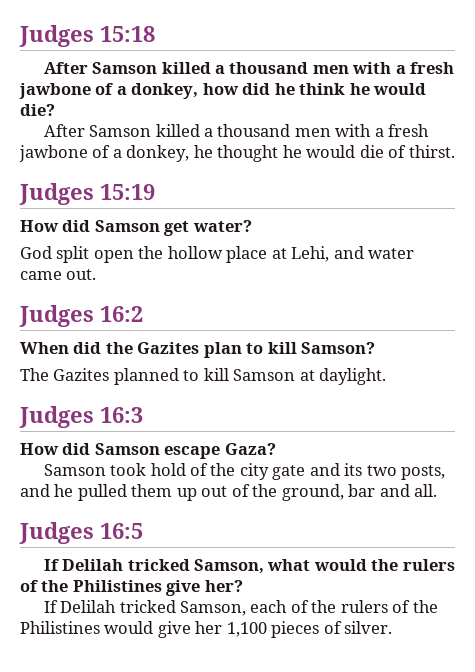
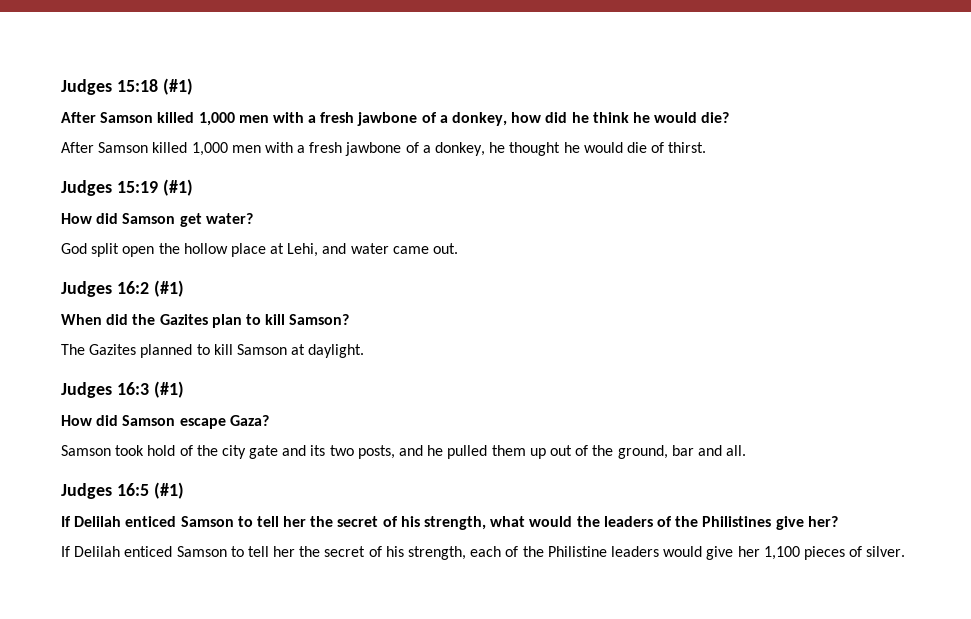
- Judges 15:18
- After Samson killed a thousand men with a fresh jawbone of a donkey, how did he think he would die?
+ Judges 15:18 (#1)
+ After Samson killed 1,000 men with a fresh jawbone of a donkey, how did he think he would die?
- After Samson killed a thousand men with a fresh jawbone of a donkey, he thought he would die of thirst.
+ After Samson killed 1,000 men with a fresh jawbone of a donkey, he thought he would die of thirst.
- Judges 15:19
+ Judges 15:19 (#1)
- Judges 16:2
+ Judges 16:2 (#1)
- Judges 16:3
+ Judges 16:3 (#1)
- Judges 16:5
- If Delilah tricked Samson, what would the rulers of the Philistines give her?
+ Judges 16:5 (#1)
+ If Delilah enticed Samson to tell her the secret of his strength, what would the leaders of the Philistines give her?
- If Delilah tricked Samson, each of the rulers of the Philistines would give her 1,100 pieces of silver.
+ If Delilah enticed Samson to tell her the secret of his strength, each of the Philistine leaders would give her 1,100 pieces of silver.

